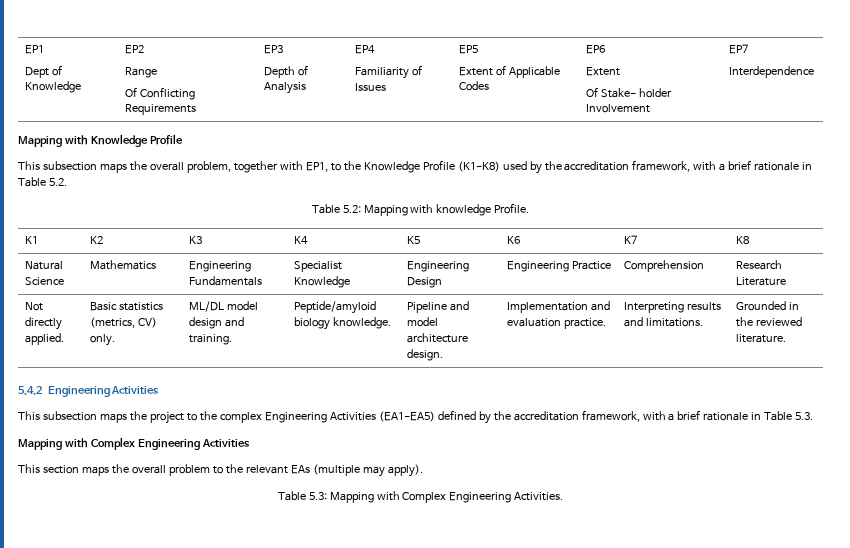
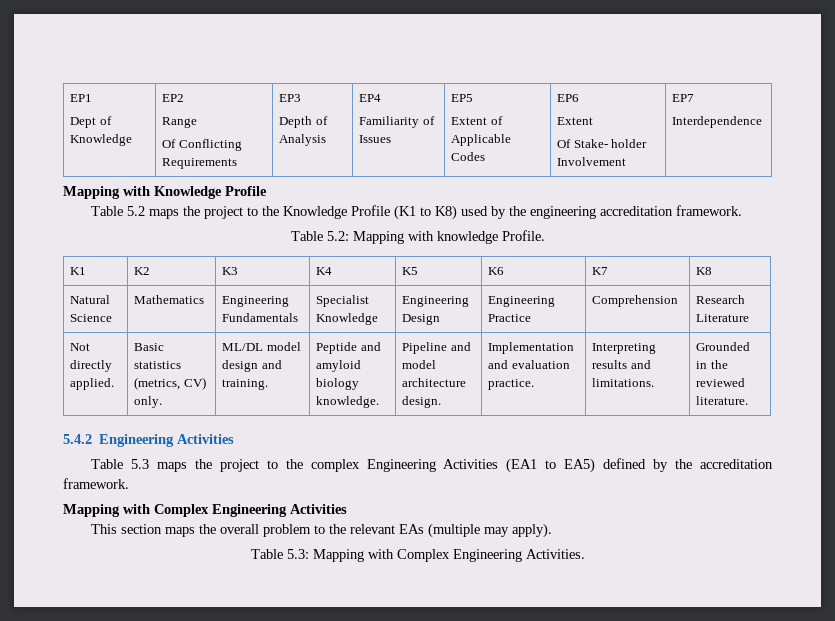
- This subsection maps the overall problem, together with EP1, to the Knowledge Profile (K1-K8) used by the accreditation framework, with a brief rationale in Table 5.2.
+ Table 5.2 maps the project to the Knowledge Profile (K1 to K8) used by the engineering accreditation framework.
- Not directly applied. | Basic statistics (metrics, CV) only. | ML/DL model design and training. | Peptide/amyloid biology knowledge. | Pipeline and model architecture design. | Implementation and evaluation practice. | Interpreting results and limitations. | Grounded in the reviewed literature.
+ Not directly applied. | Basic statistics (metrics, CV) only. | ML/DL model design and training. | Peptide and amyloid biology knowledge. | Pipeline and model architecture design. | Implementation and evaluation practice. | Interpreting results and limitations. | Grounded in the reviewed literature.
- This subsection maps the project to the complex Engineering Activities (EA1-EA5) defined by the accreditation framework, with a brief rationale in Table 5.3.
+ Table 5.3 maps the project to the complex Engineering Activities (EA1 to EA5) defined by the accreditation framework.

